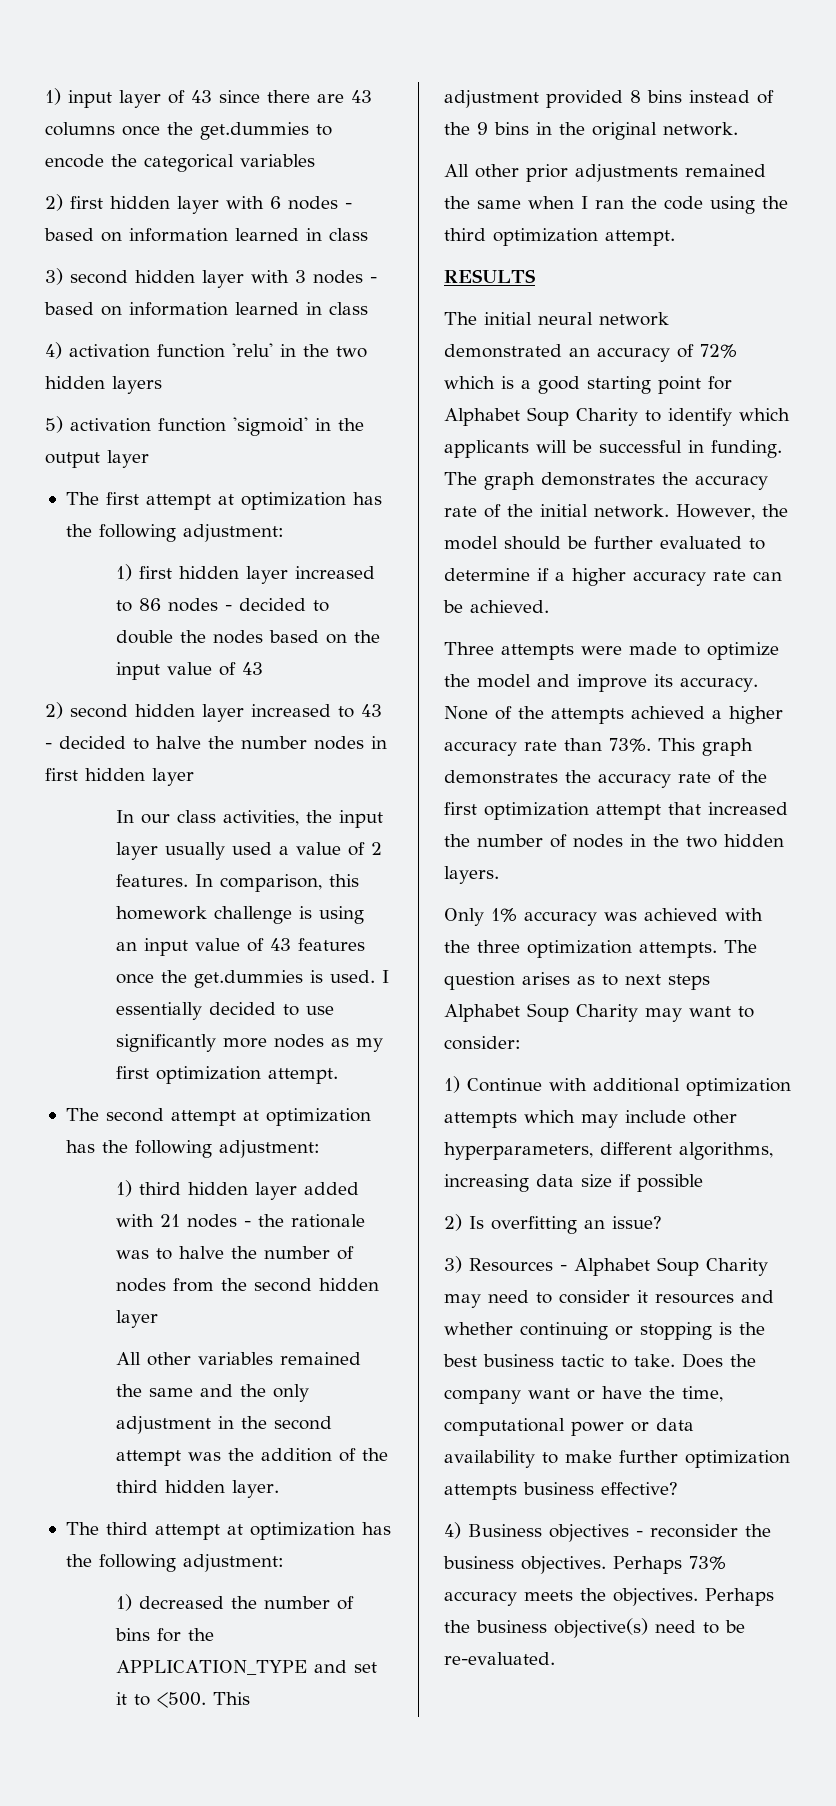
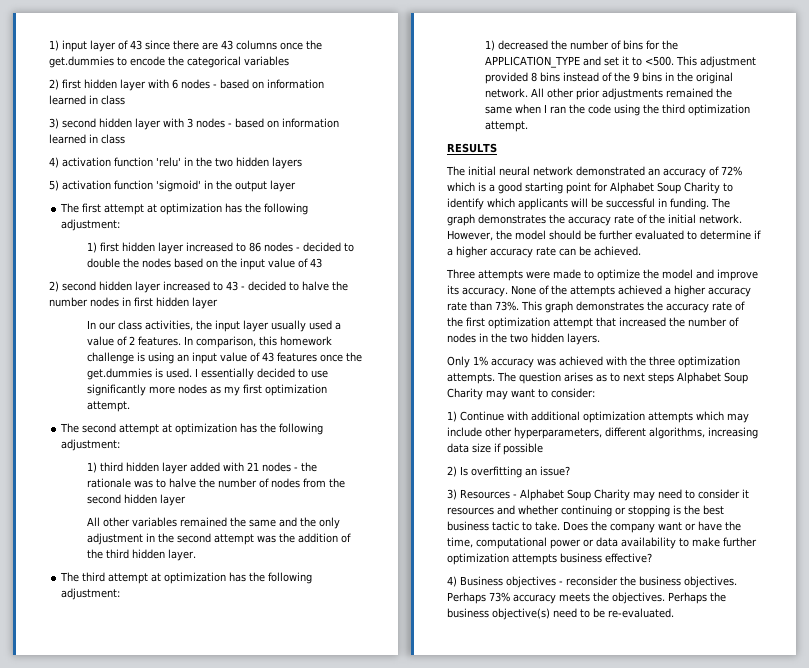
- 1) decreased the number of bins for the APPLICATION_TYPE and set it to <500. This
- adjustment provided 8 bins instead of the 9 bins in the original network.
- All other prior adjustments remained the same when I ran the code using the third optimization attempt.
+ 1) decreased the number of bins for the APPLICATION_TYPE and set it to <500. This adjustment provided 8 bins instead of the 9 bins in the original network. All other prior adjustments remained the same when I ran the code using the third optimization attempt.

